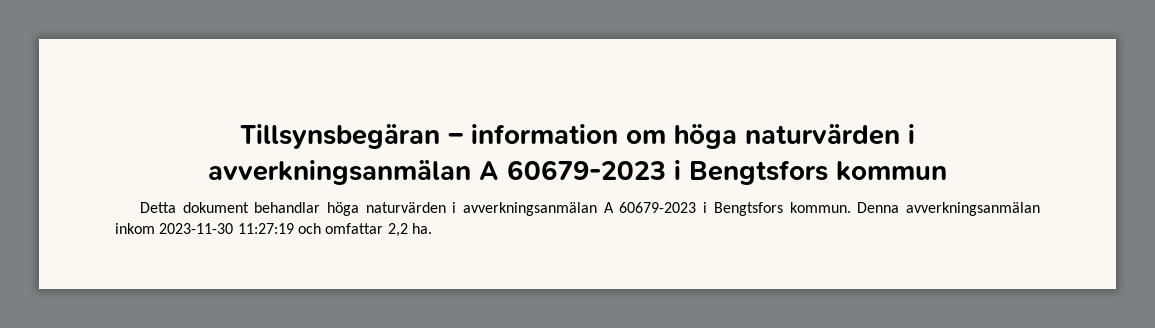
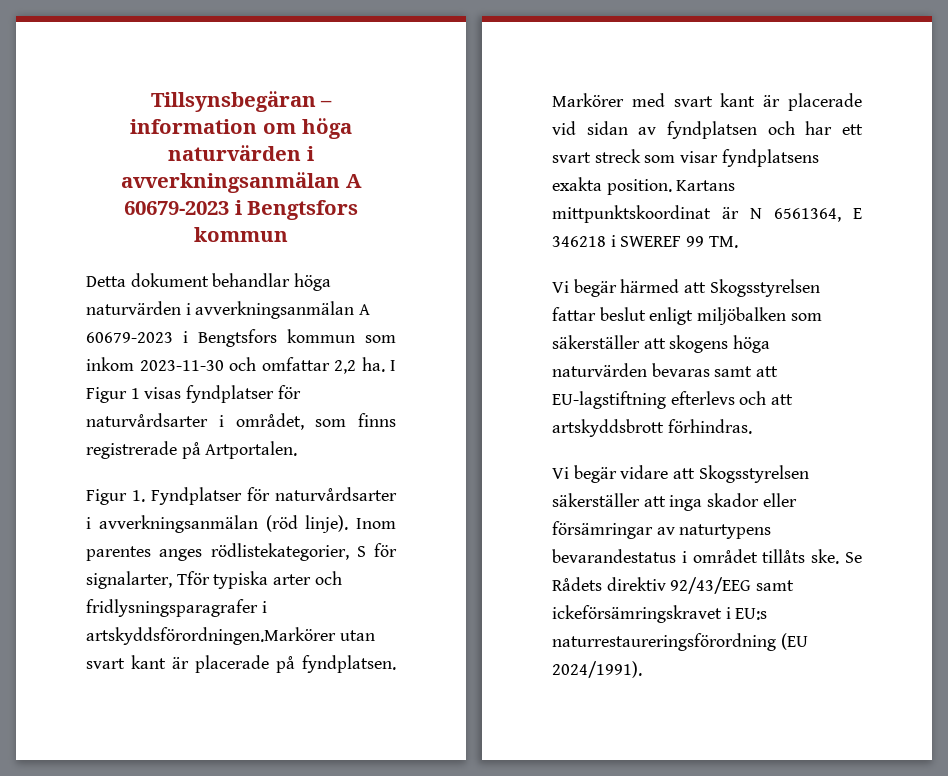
- Detta dokument behandlar höga naturvärden i avverkningsanmälan A 60679-2023 i Bengtsfors kommun. Denna avverkningsanmälan inkom 2023-11-30 11:27:19 och omfattar 2,2 ha.
+ Detta dokument behandlar höga naturvärden i avverkningsanmälan A 60679-2023 i Bengtsfors kommun som inkom 2023-11-30 och omfattar 2,2 ha.
+ I Figur 1 visas fyndplatser för naturvårdsarter i området, som finns registrerade på Artportalen.
+ Figur 1. Fyndplatser för naturvårdsarter i avverkningsanmälan (röd linje). Inom parentes anges rödlistekategorier, S för signalarter, Tför typiska arter och fridlysningsparagrafer i artskyddsförordningen.Markörer utan svart kant är placerade på fyndplatsen. Markörer med svart kant är placerade vid sidan av fyndplatsen och har ett svart streck som visar fyndplatsens exakta position. Kartans mittpunktskoordinat är N 6561364, E 346218 i SWEREF 99 TM.
+ Vi begär härmed att Skogsstyrelsen fattar beslut enligt miljöbalken som säkerställer att skogens höga naturvärden bevaras samt att EU-lagstiftning efterlevs och att artskyddsbrott förhindras.
+ Vi begär vidare att Skogsstyrelsen säkerställer att inga skador eller försämringar av naturtypens bevarandestatus i området tillåts ske. Se Rådets direktiv 92/43/EEG samt ickeförsämringskravet i EU:s naturrestaureringsförordning (EU 2024/1991).

